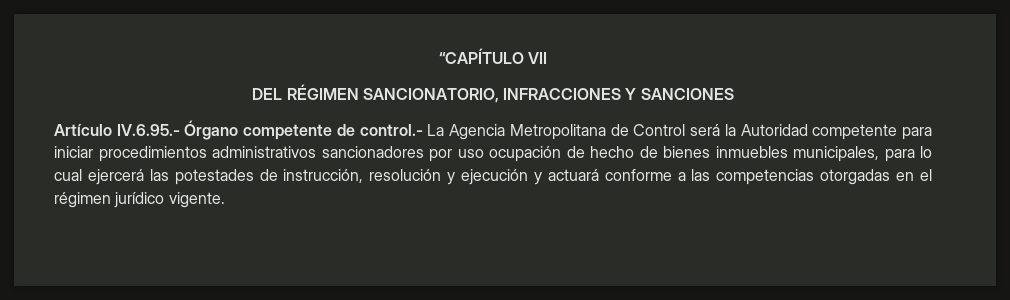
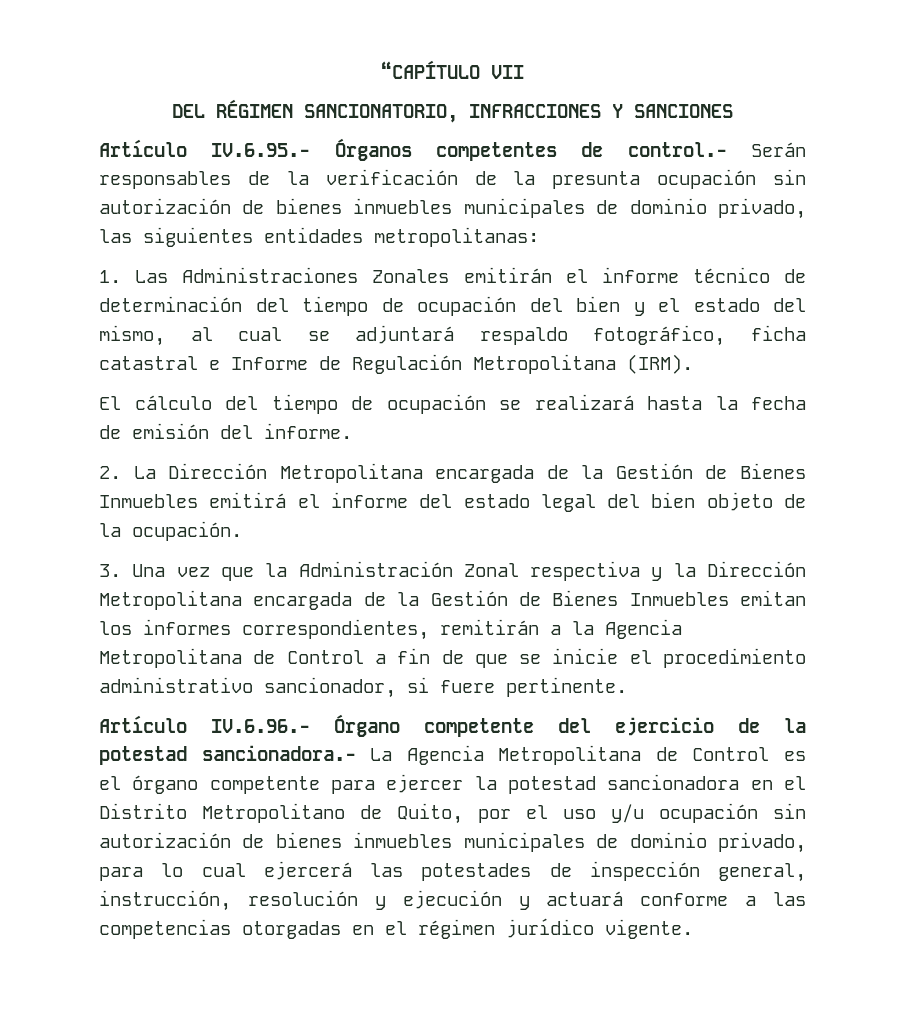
- Artículo IV.6.95.- Órgano competente de control.- La Agencia Metropolitana de Control será la Autoridad competente para iniciar procedimientos administrativos sancionadores por uso ocupación de hecho de bienes inmuebles municipales, para lo cual ejercerá las potestades de instrucción, resolución y ejecución y actuará conforme a las competencias otorgadas en el régimen jurídico vigente.
+ Artículo IV.6.95.- Órganos competentes de control.- Serán responsables de la verificación de la presunta ocupación sin autorización de bienes inmuebles municipales de dominio privado, las siguientes entidades metropolitanas:
+ 1. Las Administraciones Zonales emitirán el informe técnico de determinación del tiempo de ocupación del bien y el estado del mismo, al cual se adjuntará respaldo fotográfico, ficha catastral e Informe de Regulación Metropolitana (IRM).
+ El cálculo del tiempo de ocupación se realizará hasta la fecha de emisión del informe.
+ 2. La Dirección Metropolitana encargada de la Gestión de Bienes Inmuebles emitirá el informe del estado legal del bien objeto de la ocupación.
+ 3. Una vez que la Administración Zonal respectiva y la Dirección Metropolitana encargada de la Gestión de Bienes Inmuebles emitan los informes correspondientes, remitirán a la Agencia Metropolitana de Control a fin de que se inicie el procedimiento administrativo sancionador, si fuere pertinente.
+ Artículo IV.6.96.- Órgano competente del ejercicio de la potestad sancionadora.- La Agencia Metropolitana de Control es el órgano competente para ejercer la potestad sancionadora en el Distrito Metropolitano de Quito, por el uso y/u ocupación sin autorización de bienes inmuebles municipales de dominio privado, para lo cual ejercerá las potestades de inspección general, instrucción, resolución y ejecución y actuará conforme a las competencias otorgadas en el régimen jurídico vigente.

